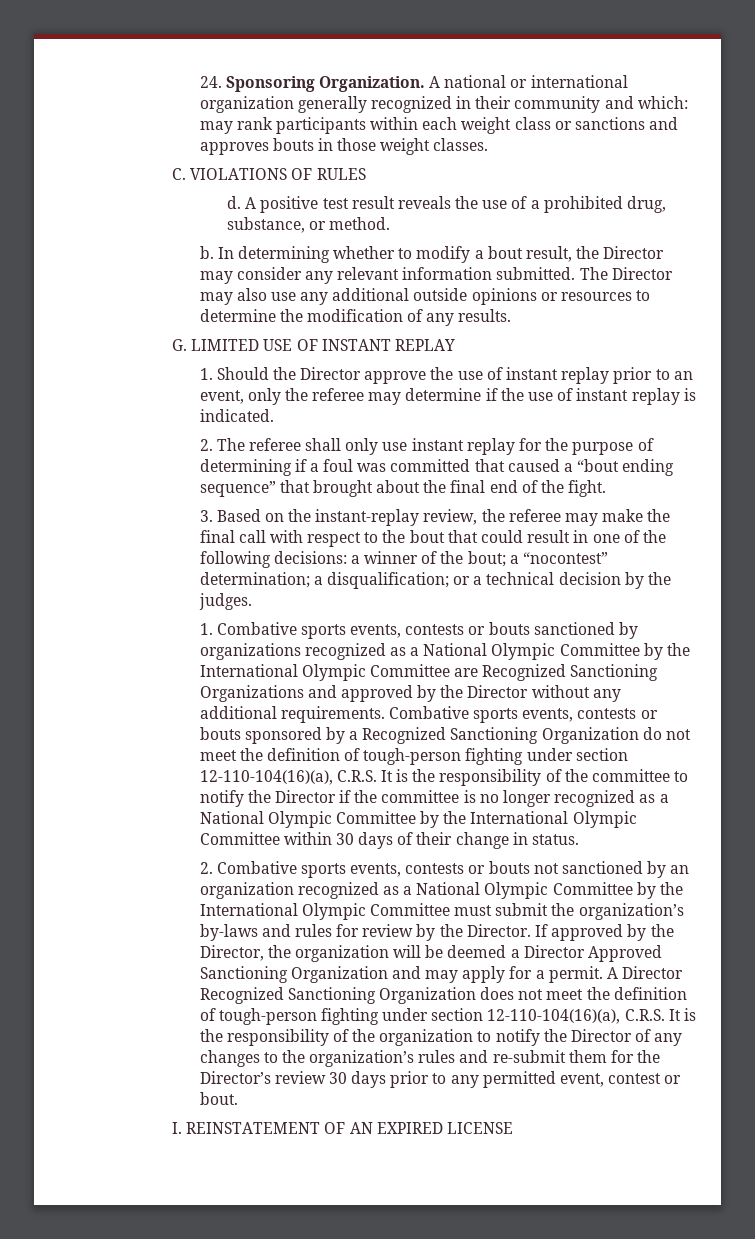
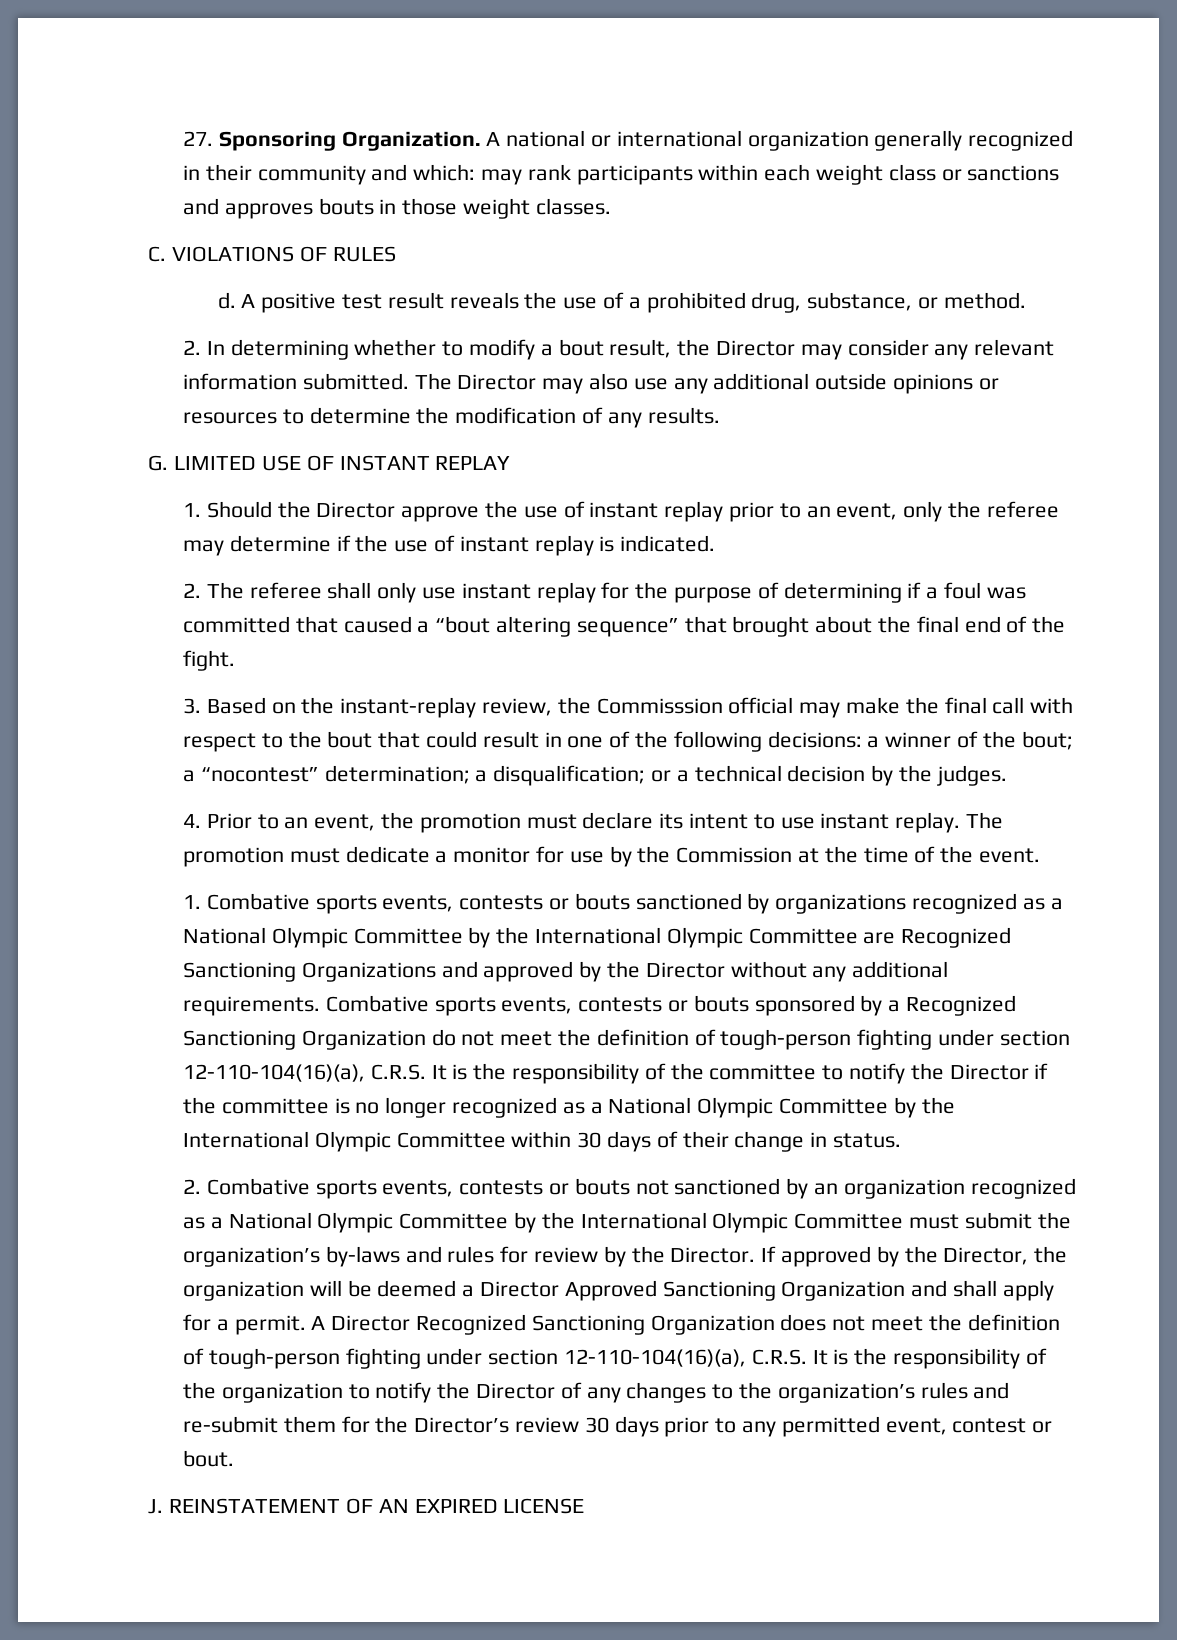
- 24. Sponsoring Organization.
+ 27. Sponsoring Organization.
- b. In determining whether to modify a bout result, the Director may consider any relevant information submitted.
+ 2. In determining whether to modify a bout result, the Director may consider any relevant information submitted.
- 2. The referee shall only use instant replay for the purpose of determining if a foul was committed that caused a “bout ending sequence” that brought about the final end of the fight.
+ 2. The referee shall only use instant replay for the purpose of determining if a foul was committed that caused a “bout altering sequence” that brought about the final end of the fight.
- 3. Based on the instant-replay review, the referee may make the final call with respect to the bout that could result in one of the following decisions: a winner of the bout; a “nocontest” determination; a disqualification; or a technical decision by the judges.
+ 3. Based on the instant-replay review, the Commisssion official may make the final call with respect to the bout that could result in one of the following decisions: a winner of the bout; a “nocontest” determination; a disqualification; or a technical decision by the judges.
+ 4. Prior to an event, the promotion must declare its intent to use instant replay. The promotion must dedicate a monitor for use by the Commission at the time of the event.
- If approved by the Director, the organization will be deemed a Director Approved Sanctioning Organization and may apply for a permit.
+ If approved by the Director, the organization will be deemed a Director Approved Sanctioning Organization and shall apply for a permit.
- I. REINSTATEMENT OF AN EXPIRED LICENSE
+ J. REINSTATEMENT OF AN EXPIRED LICENSE

